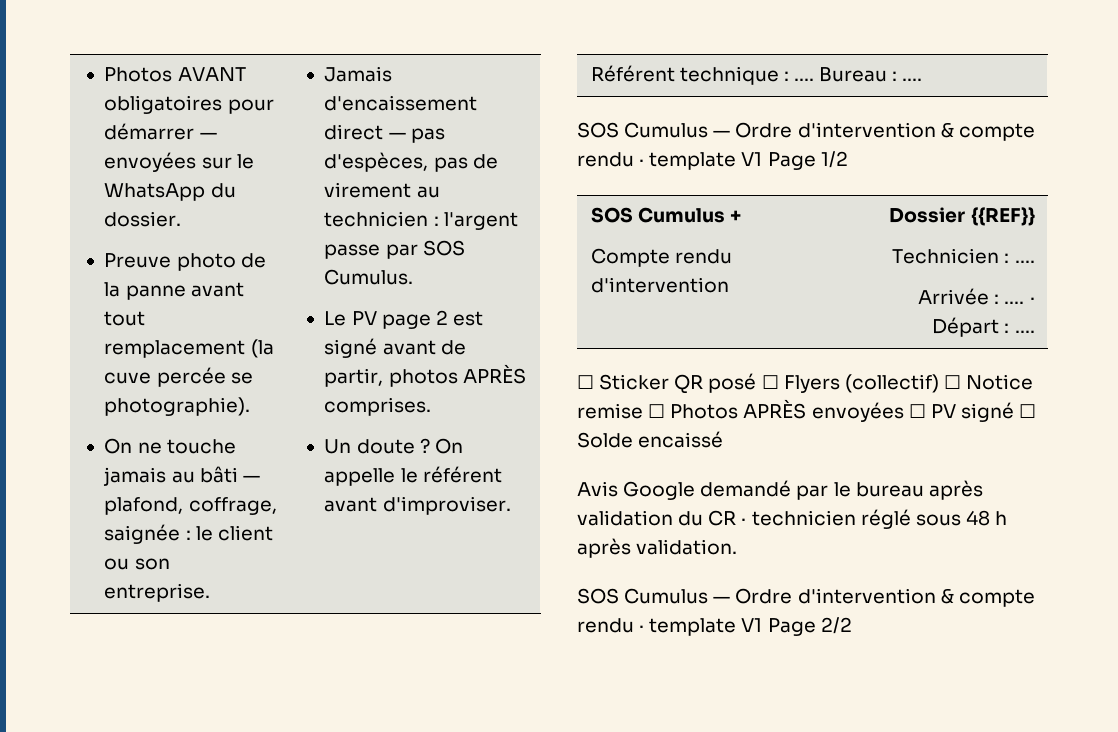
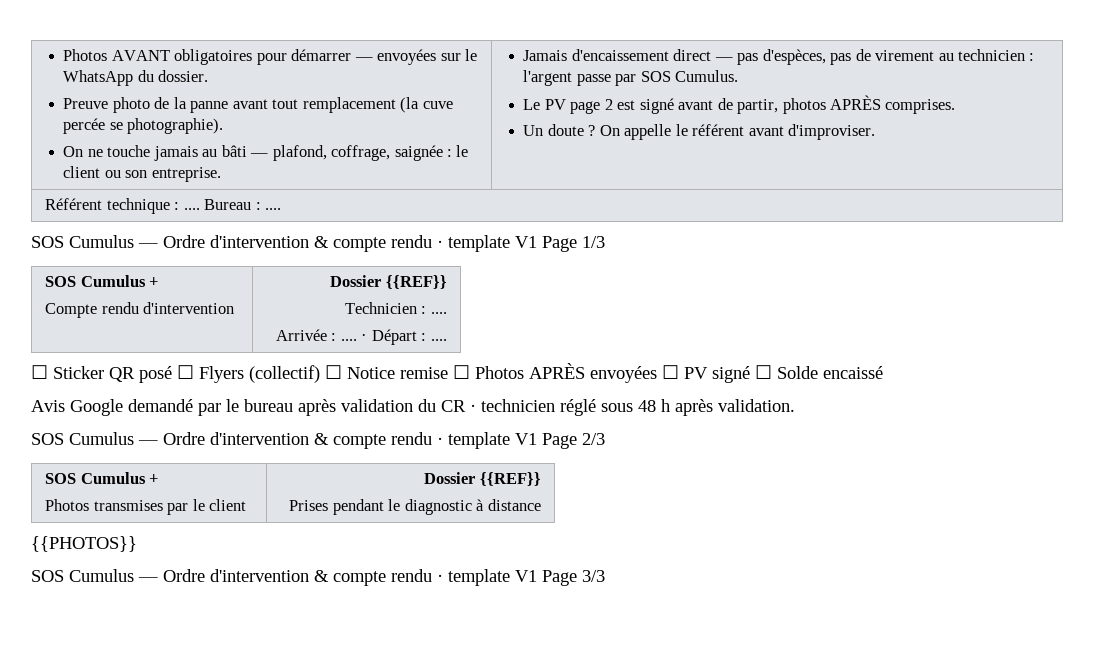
- SOS Cumulus — Ordre d'intervention & compte rendu · template V1 Page 1/2
+ SOS Cumulus — Ordre d'intervention & compte rendu · template V1 Page 1/3
- SOS Cumulus — Ordre d'intervention & compte rendu · template V1 Page 2/2
+ SOS Cumulus — Ordre d'intervention & compte rendu · template V1 Page 2/3
+ SOS Cumulus +
+ Photos transmises par le client | Dossier {{REF}}
+ Prises pendant le diagnostic à distance
+ {{PHOTOS}}
+ SOS Cumulus — Ordre d'intervention & compte rendu · template V1 Page 3/3

